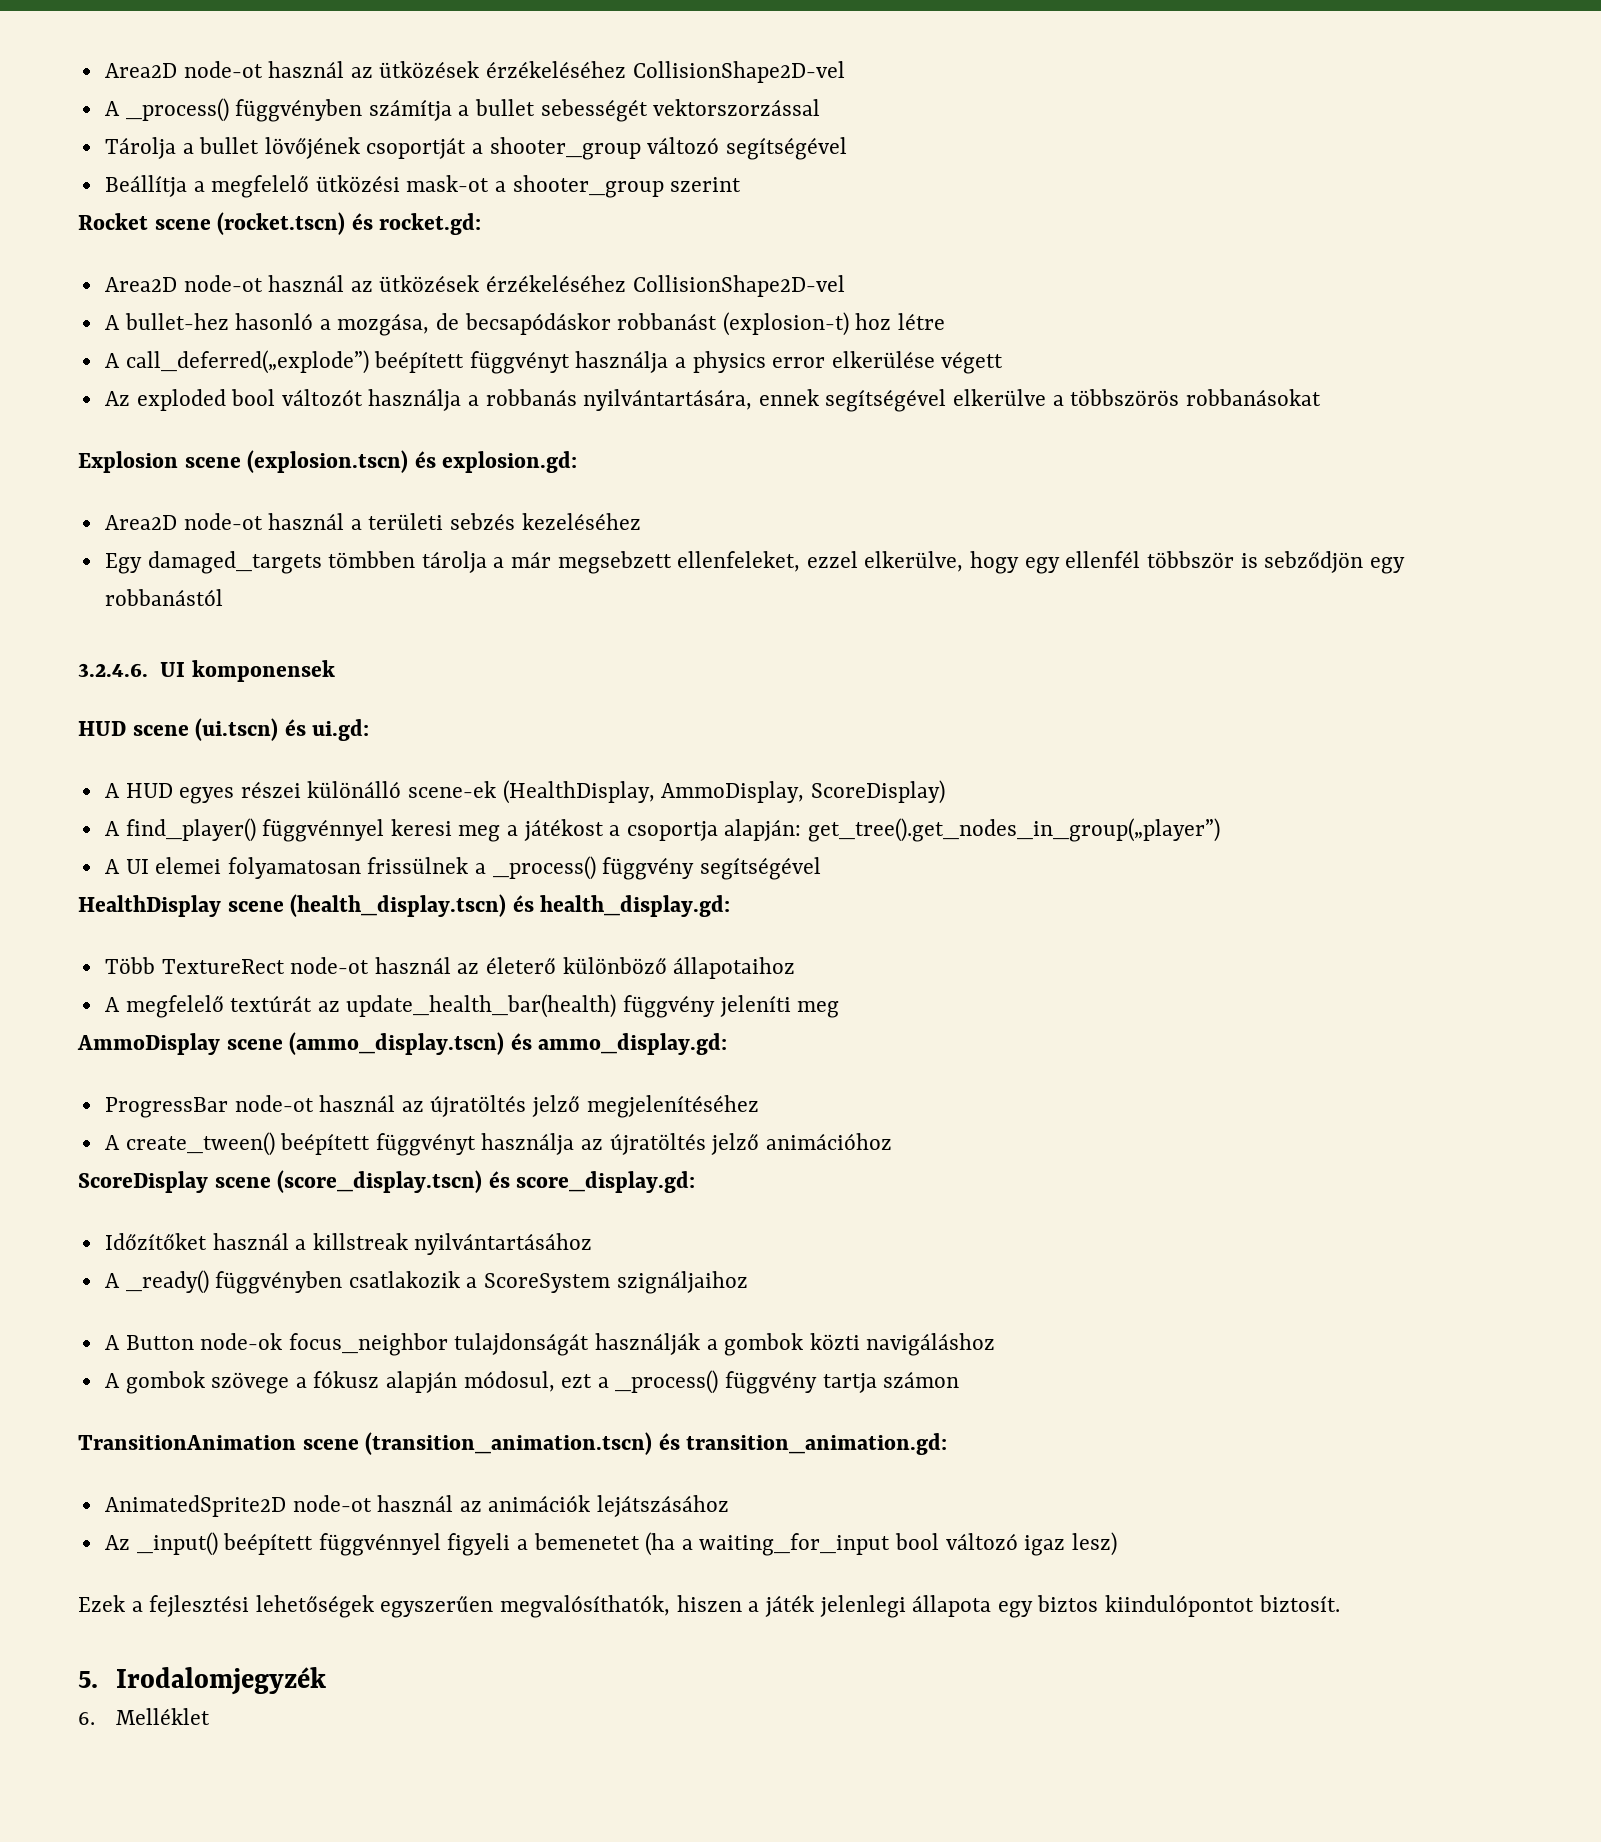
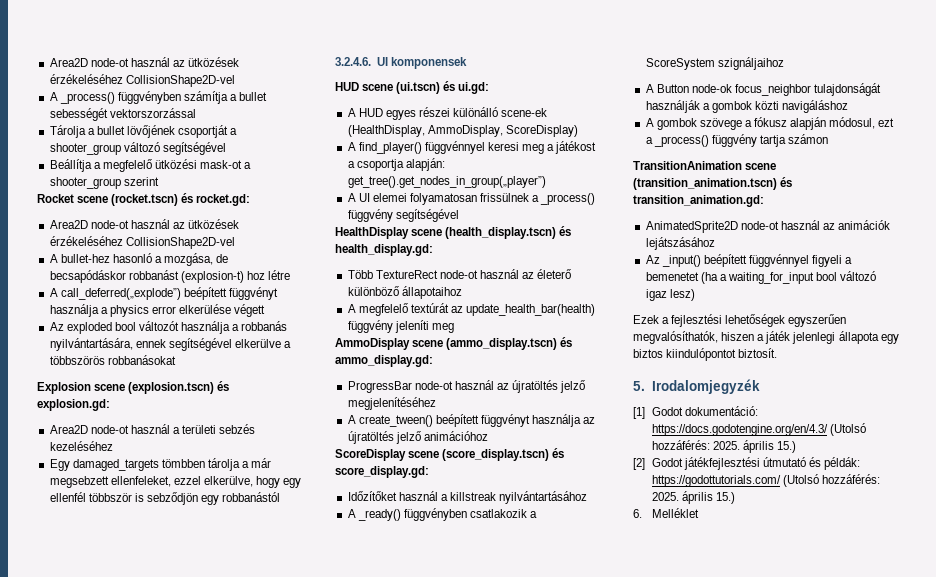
+ [1] Godot dokumentáció: https://docs.godotengine.org/en/4.3/ (Utolsó hozzáférés: 2025. április 15.)
+ [2] Godot játékfejlesztési útmutató és példák: https://godottutorials.com/ (Utolsó hozzáférés: 2025. április 15.)

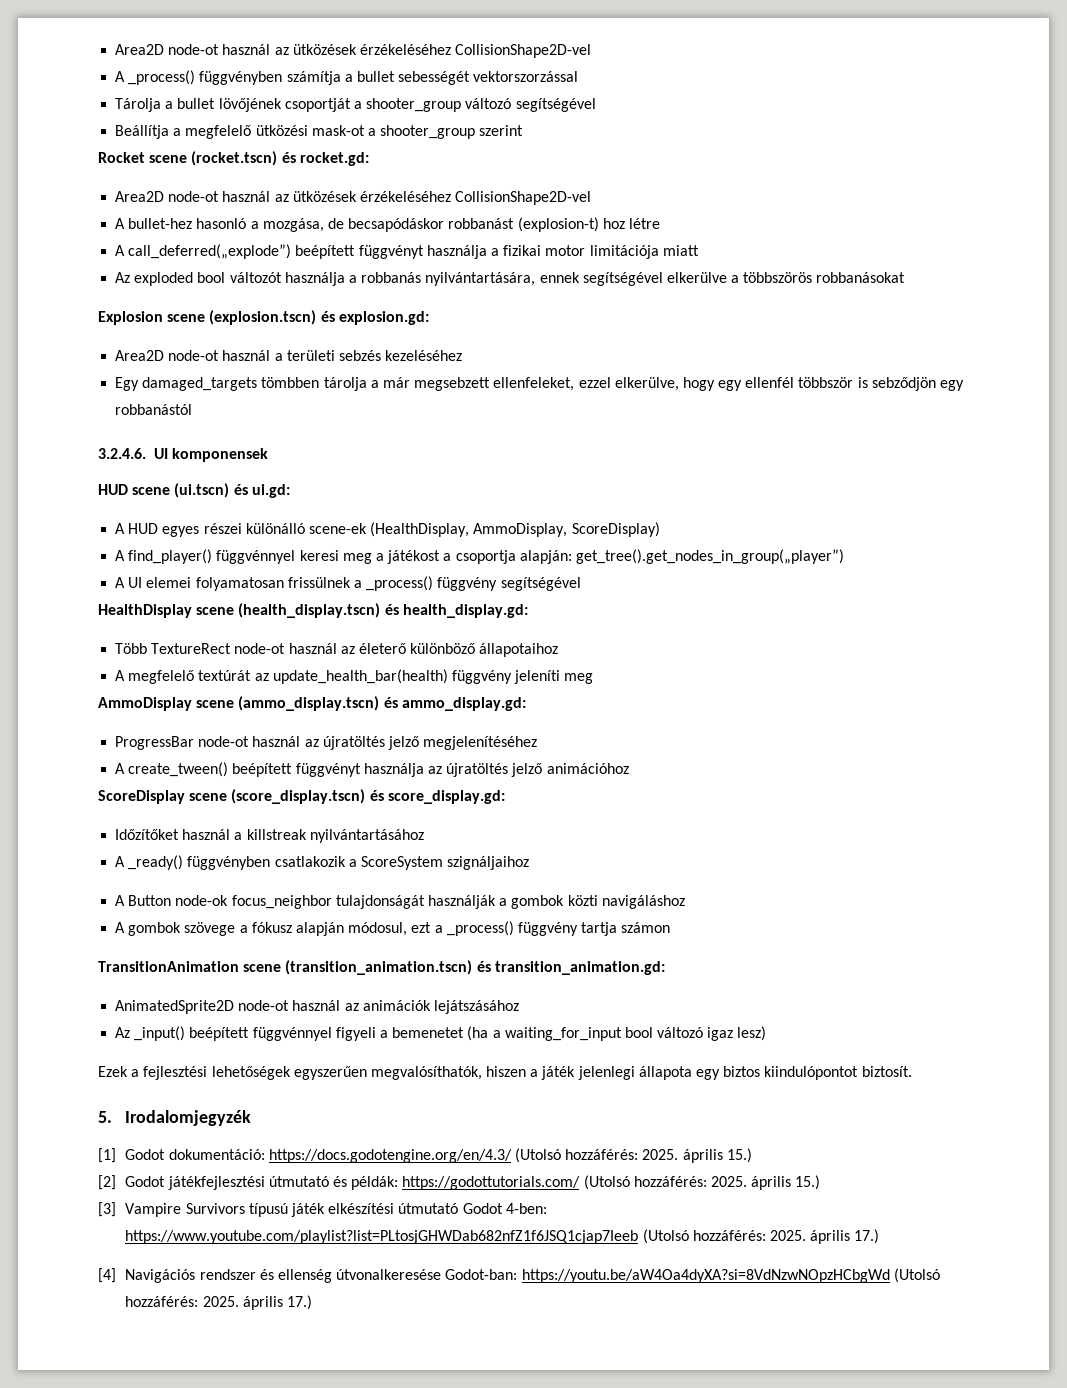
- A call_deferred(„explode”) beépített függvényt használja a physics error elkerülése végett
+ A call_deferred(„explode”) beépített függvényt használja a fizikai motor limitációja miatt
- 6. Melléklet
+ [3] Vampire Survivors típusú játék elkészítési útmutató Godot 4-ben: https://www.youtube.com/playlist?list=PLtosjGHWDab682nfZ1f6JSQ1cjap7Ieeb (Utolsó hozzáférés: 2025. április 17.)
+ [4] Navigációs rendszer és ellenség útvonalkeresése Godot-ban: https://youtu.be/aW4Oa4dyXA?si=8VdNzwNOpzHCbgWd (Utolsó hozzáférés: 2025. április 17.)

